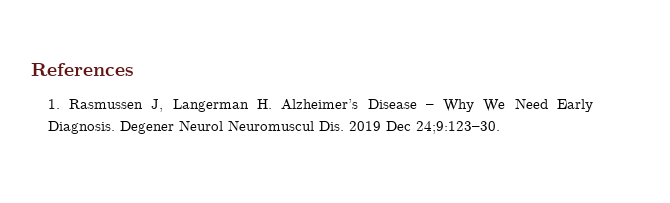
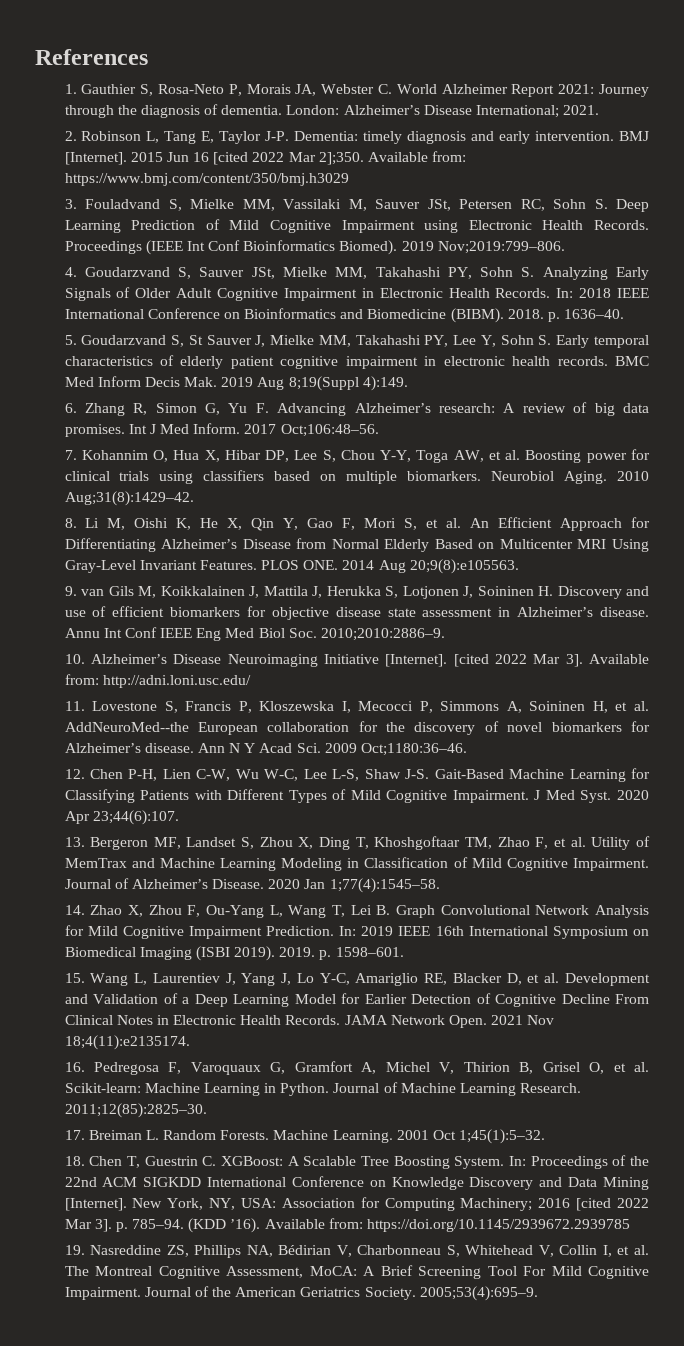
- 1. Rasmussen J, Langerman H. Alzheimer’s Disease – Why We Need Early Diagnosis. Degener Neurol Neuromuscul Dis. 2019 Dec 24;9:123–30.
+ 1. Gauthier S, Rosa-Neto P, Morais JA, Webster C. World Alzheimer Report 2021: Journey through the diagnosis of dementia. London: Alzheimer’s Disease International; 2021.
+ 2. Robinson L, Tang E, Taylor J-P. Dementia: timely diagnosis and early intervention. BMJ [Internet]. 2015 Jun 16 [cited 2022 Mar 2];350. Available from: https://www.bmj.com/content/350/bmj.h3029
+ 3. Fouladvand S, Mielke MM, Vassilaki M, Sauver JSt, Petersen RC, Sohn S. Deep Learning Prediction of Mild Cognitive Impairment using Electronic Health Records. Proceedings (IEEE Int Conf Bioinformatics Biomed). 2019 Nov;2019:799–806.
+ 4. Goudarzvand S, Sauver JSt, Mielke MM, Takahashi PY, Sohn S. Analyzing Early Signals of Older Adult Cognitive Impairment in Electronic Health Records. In: 2018 IEEE International Conference on Bioinformatics and Biomedicine (BIBM). 2018. p. 1636–40.
+ 5. Goudarzvand S, St Sauver J, Mielke MM, Takahashi PY, Lee Y, Sohn S. Early temporal characteristics of elderly patient cognitive impairment in electronic health records. BMC Med Inform Decis Mak. 2019 Aug 8;19(Suppl 4):149.
+ 6. Zhang R, Simon G, Yu F. Advancing Alzheimer’s research: A review of big data promises. Int J Med Inform. 2017 Oct;106:48–56.
+ 7. Kohannim O, Hua X, Hibar DP, Lee S, Chou Y-Y, Toga AW, et al. Boosting power for clinical trials using classifiers based on multiple biomarkers. Neurobiol Aging. 2010 Aug;31(8):1429–42.
+ 8. Li M, Oishi K, He X, Qin Y, Gao F, Mori S, et al. An Efficient Approach for Differentiating Alzheimer’s Disease from Normal Elderly Based on Multicenter MRI Using Gray-Level Invariant Features. PLOS ONE. 2014 Aug 20;9(8):e105563.
+ 9. van Gils M, Koikkalainen J, Mattila J, Herukka S, Lotjonen J, Soininen H. Discovery and use of efficient biomarkers for objective disease state assessment in Alzheimer’s disease. Annu Int Conf IEEE Eng Med Biol Soc. 2010;2010:2886–9.
+ 10. Alzheimer’s Disease Neuroimaging Initiative [Internet]. [cited 2022 Mar 3]. Available from: http://adni.loni.usc.edu/
+ 11. Lovestone S, Francis P, Kloszewska I, Mecocci P, Simmons A, Soininen H, et al. AddNeuroMed--the European collaboration for the discovery of novel biomarkers for Alzheimer’s disease. Ann N Y Acad Sci. 2009 Oct;1180:36–46.
+ 12. Chen P-H, Lien C-W, Wu W-C, Lee L-S, Shaw J-S. Gait-Based Machine Learning for Classifying Patients with Different Types of Mild Cognitive Impairment. J Med Syst. 2020 Apr 23;44(6):107.
+ 13. Bergeron MF, Landset S, Zhou X, Ding T, Khoshgoftaar TM, Zhao F, et al. Utility of MemTrax and Machine Learning Modeling in Classification of Mild Cognitive Impairment. Journal of Alzheimer’s Disease. 2020 Jan 1;77(4):1545–58.
+ 14. Zhao X, Zhou F, Ou-Yang L, Wang T, Lei B. Graph Convolutional Network Analysis for Mild Cognitive Impairment Prediction. In: 2019 IEEE 16th International Symposium on Biomedical Imaging (ISBI 2019). 2019. p. 1598–601.
+ 15. Wang L, Laurentiev J, Yang J, Lo Y-C, Amariglio RE, Blacker D, et al. Development and Validation of a Deep Learning Model for Earlier Detection of Cognitive Decline From Clinical Notes in Electronic Health Records. JAMA Network Open. 2021 Nov 18;4(11):e2135174.
+ 16. Pedregosa F, Varoquaux G, Gramfort A, Michel V, Thirion B, Grisel O, et al. Scikit-learn: Machine Learning in Python. Journal of Machine Learning Research. 2011;12(85):2825–30.
+ 17. Breiman L. Random Forests. Machine Learning. 2001 Oct 1;45(1):5–32.
+ 18. Chen T, Guestrin C. XGBoost: A Scalable Tree Boosting System. In: Proceedings of the 22nd ACM SIGKDD International Conference on Knowledge Discovery and Data Mining [Internet]. New York, NY, USA: Association for Computing Machinery; 2016 [cited 2022 Mar 3]. p. 785–94. (KDD ’16). Available from: https://doi.org/10.1145/2939672.2939785
+ 19. Nasreddine ZS, Phillips NA, Bédirian V, Charbonneau S, Whitehead V, Collin I, et al. The Montreal Cognitive Assessment, MoCA: A Brief Screening Tool For Mild Cognitive Impairment. Journal of the American Geriatrics Society. 2005;53(4):695–9.

